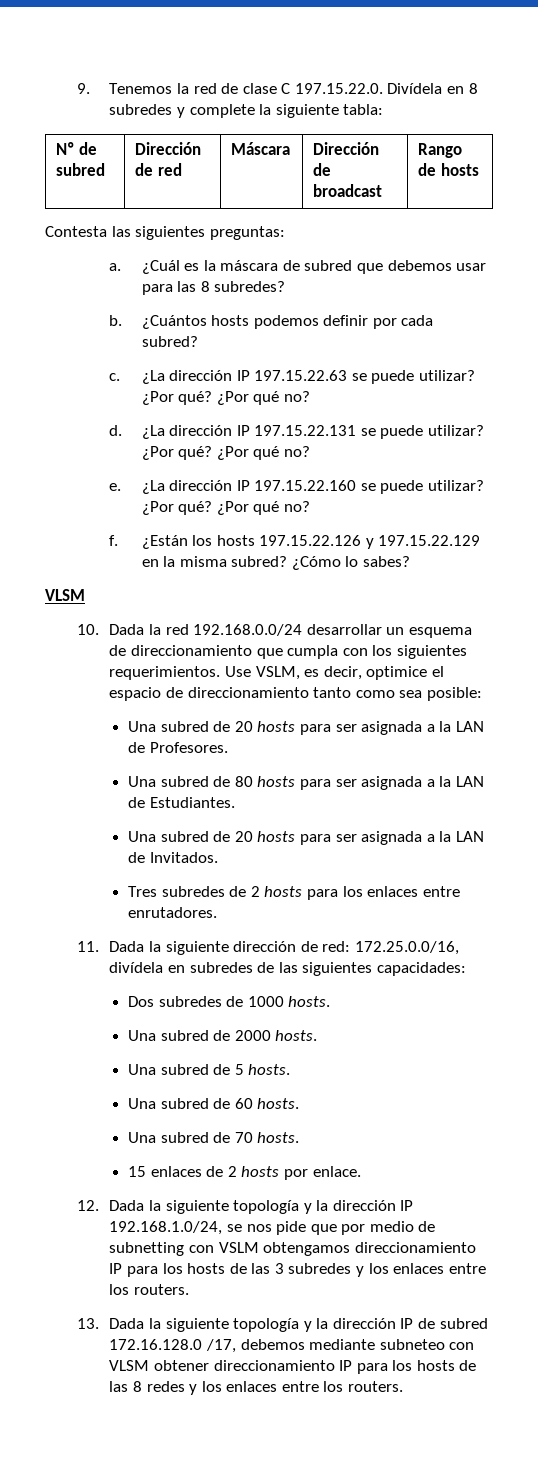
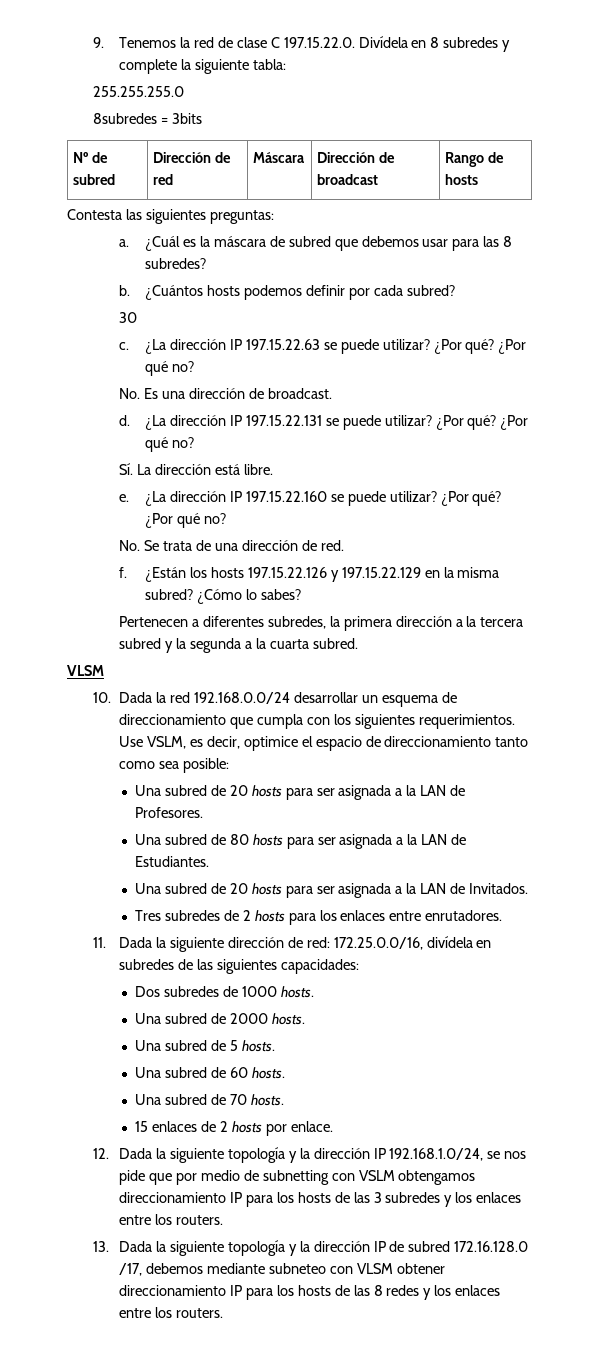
+ 255.255.255.0
+ 8subredes = 3bits
+ 30
+ No. Es una dirección de broadcast.
+ Sí. La dirección está libre.
+ No. Se trata de una dirección de red.
+ Pertenecen a diferentes subredes, la primera dirección a la tercera subred y la segunda a la cuarta subred.

